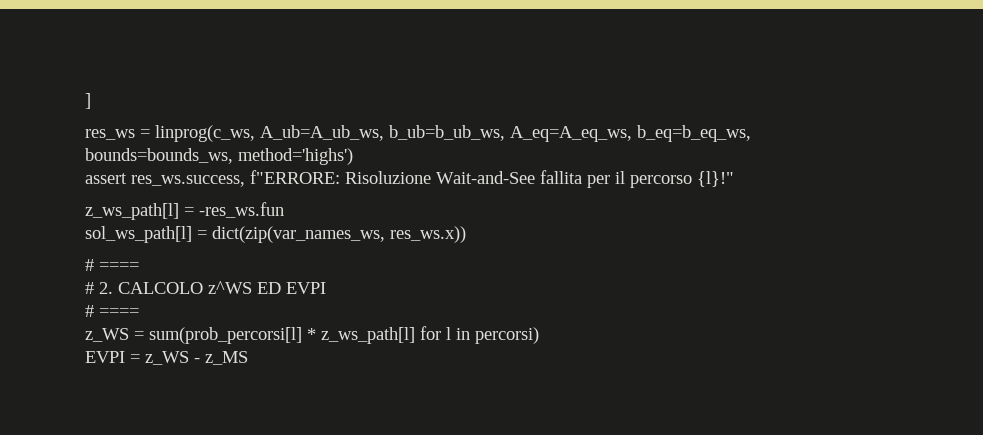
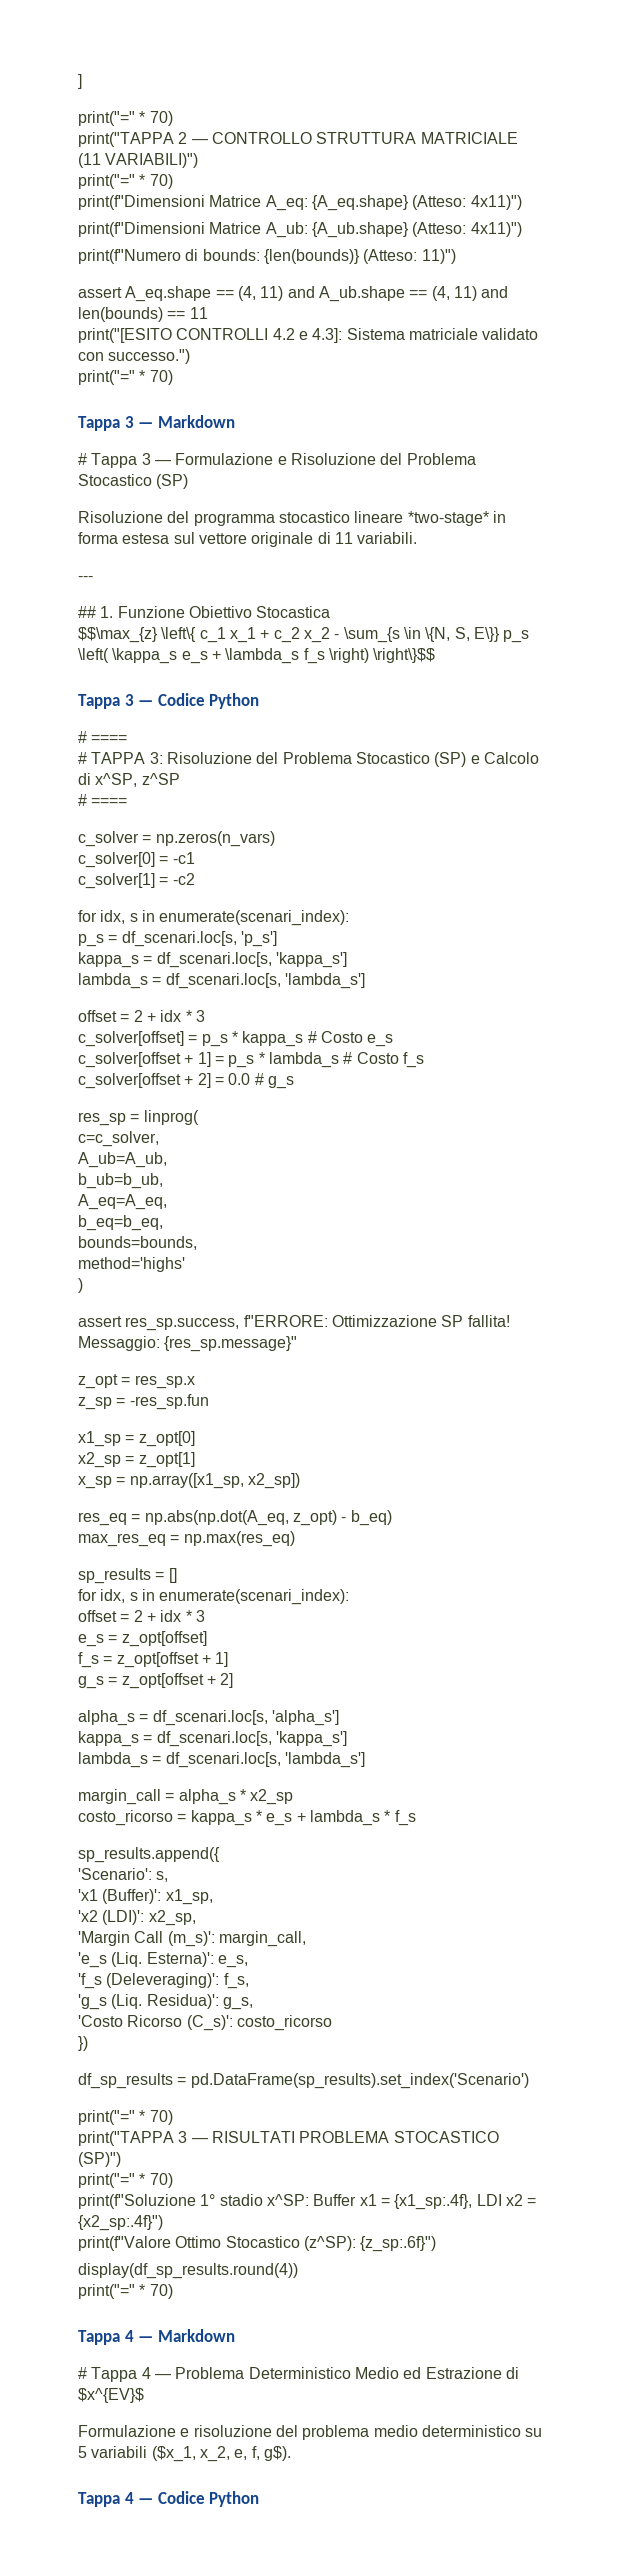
  ]
- res_ws = linprog(c_ws, A_ub=A_ub_ws, b_ub=b_ub_ws, A_eq=A_eq_ws, b_eq=b_eq_ws, bounds=bounds_ws, method='highs')
- assert res_ws.success, f"ERRORE: Risoluzione Wait-and-See fallita per il percorso {l}!"
- z_ws_path[l] = -res_ws.fun
- sol_ws_path[l] = dict(zip(var_names_ws, res_ws.x))
+ print("=" * 70)
+ print("TAPPA 2 — CONTROLLO STRUTTURA MATRICIALE (11 VARIABILI)")
+ print("=" * 70)
+ print(f"Dimensioni Matrice A_eq: {A_eq.shape} (Atteso: 4x11)")
+ print(f"Dimensioni Matrice A_ub: {A_ub.shape} (Atteso: 4x11)")
+ print(f"Numero di bounds: {len(bounds)} (Atteso: 11)")
+ assert A_eq.shape == (4, 11) and A_ub.shape == (4, 11) and len(bounds) == 11
+ print("[ESITO CONTROLLI 4.2 e 4.3]: Sistema matriciale validato con successo.")
+ print("=" * 70)
+ Tappa 3 — Markdown
+ # Tappa 3 — Formulazione e Risoluzione del Problema Stocastico (SP)
+ Risoluzione del programma stocastico lineare *two-stage* in forma estesa sul vettore originale di 11 variabili.
+ ---
+ ## 1. Funzione Obiettivo Stocastica
+ $$\max_{z} \left\{ c_1 x_1 + c_2 x_2 - \sum_{s \in \{N, S, E\}} p_s \left( \kappa_s e_s + \lambda_s f_s \right) \right\}$$
+ Tappa 3 — Codice Python
  # ====
- # 2. CALCOLO z^WS ED EVPI
+ # TAPPA 3: Risoluzione del Problema Stocastico (SP) e Calcolo di x^SP, z^SP
  # ====
- z_WS = sum(prob_percorsi[l] * z_ws_path[l] for l in percorsi)
- EVPI = z_WS - z_MS
+ c_solver = np.zeros(n_vars)
+ c_solver[0] = -c1
+ c_solver[1] = -c2
+ for idx, s in enumerate(scenari_index):
+ p_s = df_scenari.loc[s, 'p_s']
+ kappa_s = df_scenari.loc[s, 'kappa_s']
+ lambda_s = df_scenari.loc[s, 'lambda_s']
+ offset = 2 + idx * 3
+ c_solver[offset] = p_s * kappa_s # Costo e_s
+ c_solver[offset + 1] = p_s * lambda_s # Costo f_s
+ c_solver[offset + 2] = 0.0 # g_s
+ res_sp = linprog(
+ c=c_solver,
+ A_ub=A_ub,
+ b_ub=b_ub,
+ A_eq=A_eq,
+ b_eq=b_eq,
+ bounds=bounds,
+ method='highs'
+ )
+ assert res_sp.success, f"ERRORE: Ottimizzazione SP fallita! Messaggio: {res_sp.message}"
+ z_opt = res_sp.x
+ z_sp = -res_sp.fun
+ x1_sp = z_opt[0]
+ x2_sp = z_opt[1]
+ x_sp = np.array([x1_sp, x2_sp])
+ res_eq = np.abs(np.dot(A_eq, z_opt) - b_eq)
+ max_res_eq = np.max(res_eq)
+ sp_results = []
+ for idx, s in enumerate(scenari_index):
+ offset = 2 + idx * 3
+ e_s = z_opt[offset]
+ f_s = z_opt[offset + 1]
+ g_s = z_opt[offset + 2]
+ alpha_s = df_scenari.loc[s, 'alpha_s']
+ kappa_s = df_scenari.loc[s, 'kappa_s']
+ lambda_s = df_scenari.loc[s, 'lambda_s']
+ margin_call = alpha_s * x2_sp
+ costo_ricorso = kappa_s * e_s + lambda_s * f_s
+ sp_results.append({
+ 'Scenario': s,
+ 'x1 (Buffer)': x1_sp,
+ 'x2 (LDI)': x2_sp,
+ 'Margin Call (m_s)': margin_call,
+ 'e_s (Liq. Esterna)': e_s,
+ 'f_s (Deleveraging)': f_s,
+ 'g_s (Liq. Residua)': g_s,
+ 'Costo Ricorso (C_s)': costo_ricorso
+ })
+ df_sp_results = pd.DataFrame(sp_results).set_index('Scenario')
+ print("=" * 70)
+ print("TAPPA 3 — RISULTATI PROBLEMA STOCASTICO (SP)")
+ print("=" * 70)
+ print(f"Soluzione 1° stadio x^SP: Buffer x1 = {x1_sp:.4f}, LDI x2 = {x2_sp:.4f}")
+ print(f"Valore Ottimo Stocastico (z^SP): {z_sp:.6f}")
+ display(df_sp_results.round(4))
+ print("=" * 70)
+ Tappa 4 — Markdown
+ # Tappa 4 — Problema Deterministico Medio ed Estrazione di $x^{EV}$
+ Formulazione e risoluzione del problema medio deterministico su 5 variabili ($x_1, x_2, e, f, g$).
+ Tappa 4 — Codice Python

